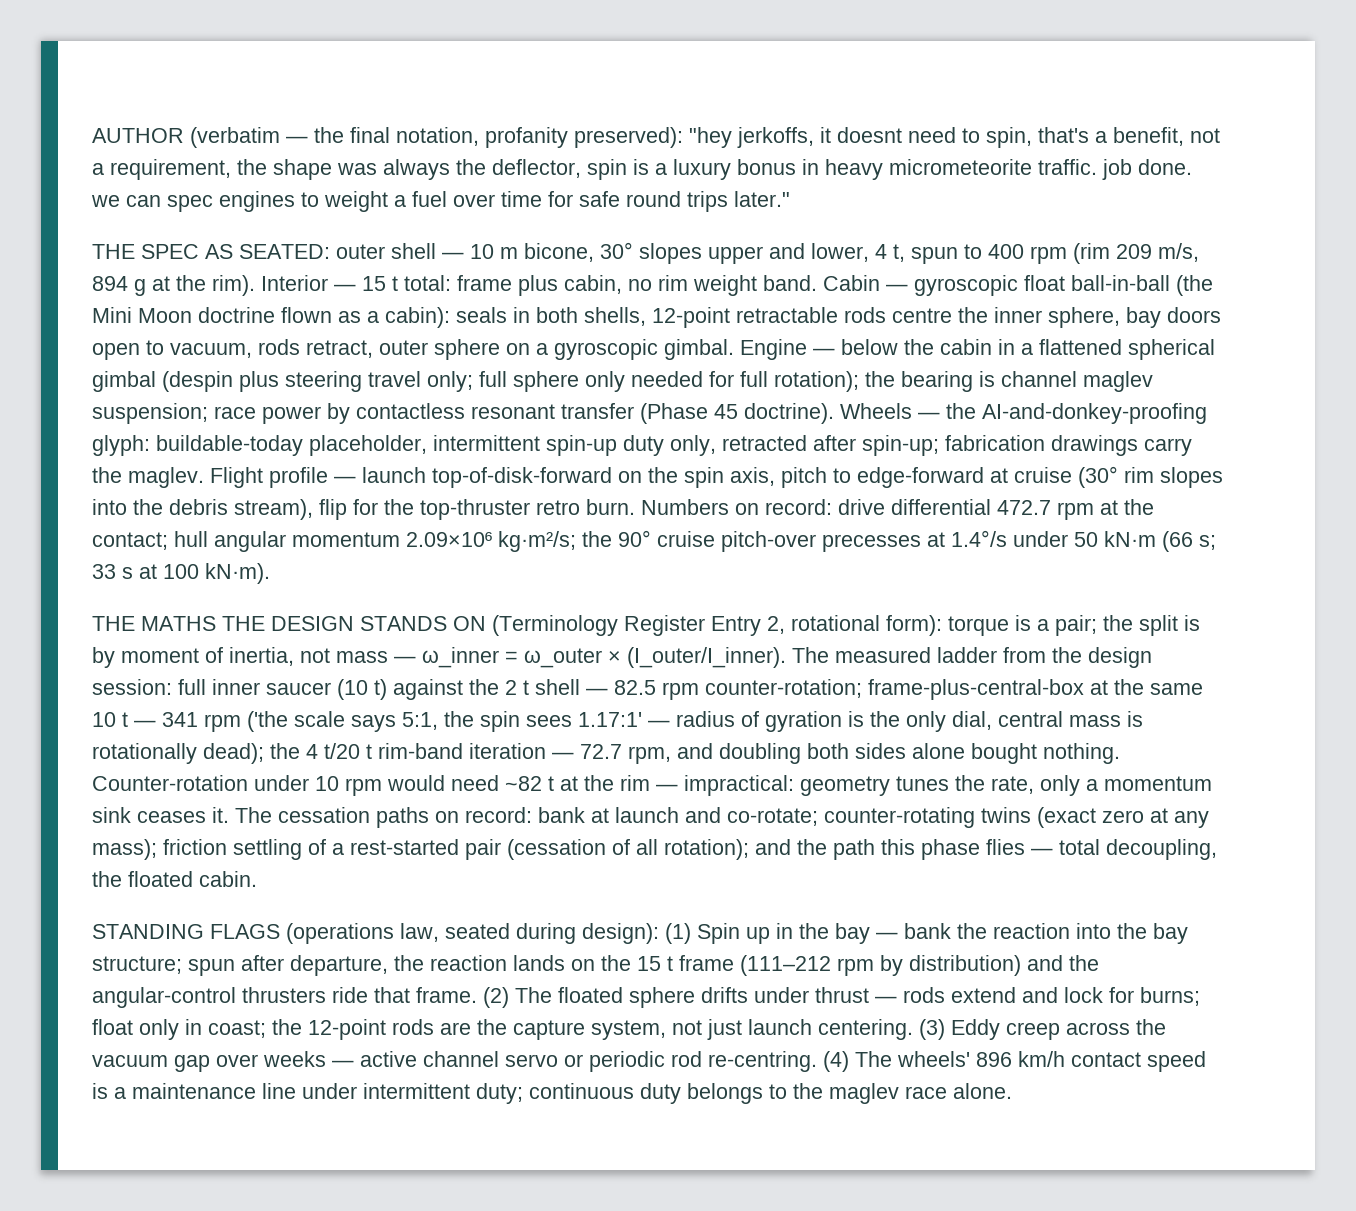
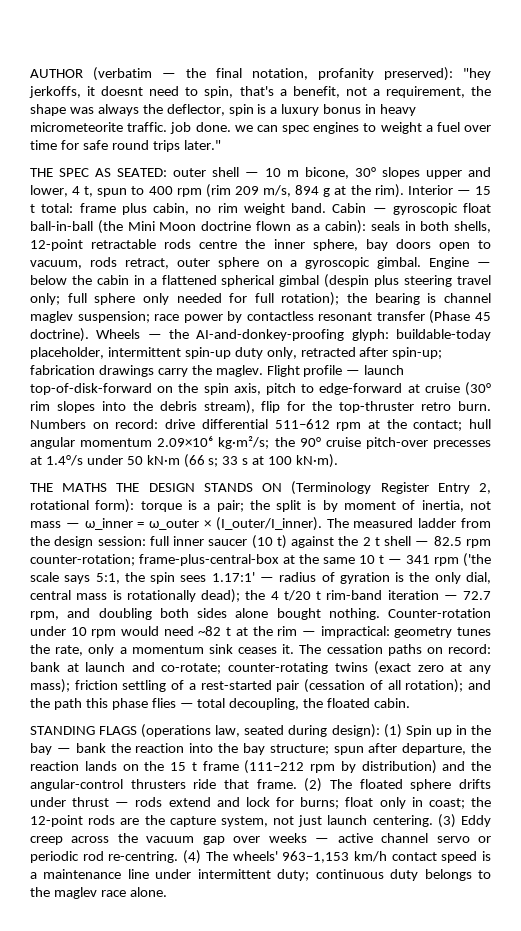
- Numbers on record: drive differential 472.7 rpm at the contact; hull angular momentum 2.09×10⁶ kg·m²/s; the 90° cruise pitch-over precesses at 1.4°/s under 50 kN·m (66 s; 33 s at 100 kN·m).
+ Numbers on record: drive differential 511–612 rpm at the contact; hull angular momentum 2.09×10⁶ kg·m²/s; the 90° cruise pitch-over precesses at 1.4°/s under 50 kN·m (66 s; 33 s at 100 kN·m).
- (4) The wheels' 896 km/h contact speed is a maintenance line under intermittent duty; continuous duty belongs to the maglev race alone.
+ (4) The wheels' 963–1,153 km/h contact speed is a maintenance line under intermittent duty; continuous duty belongs to the maglev race alone.

